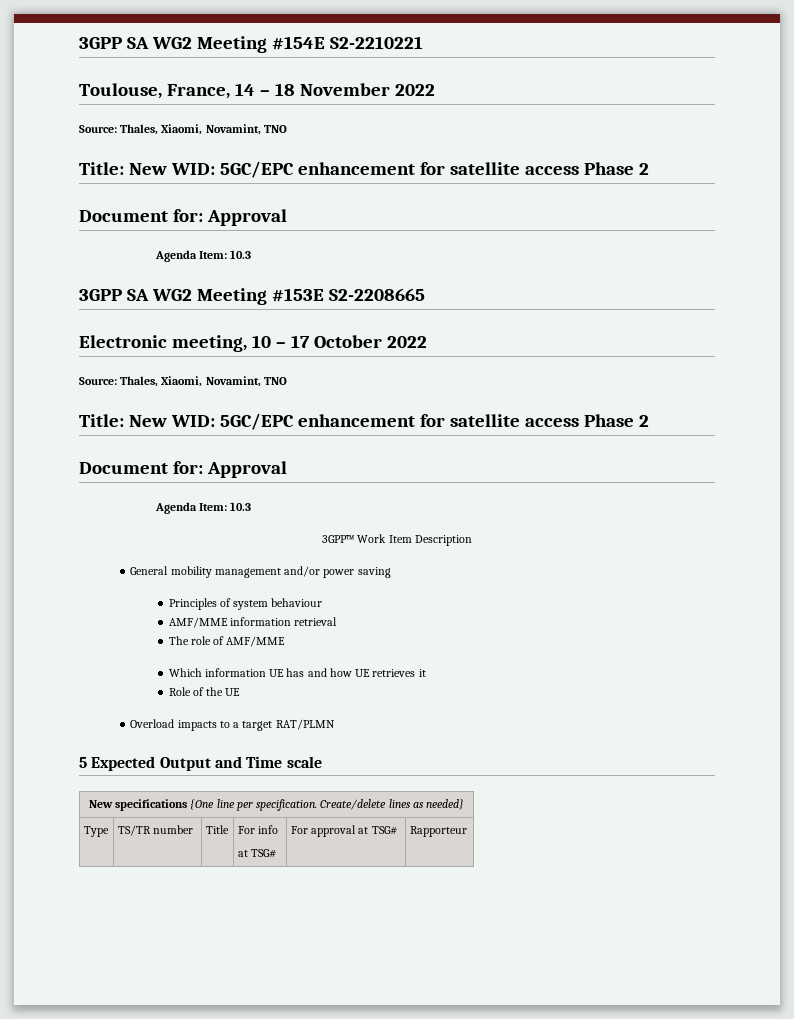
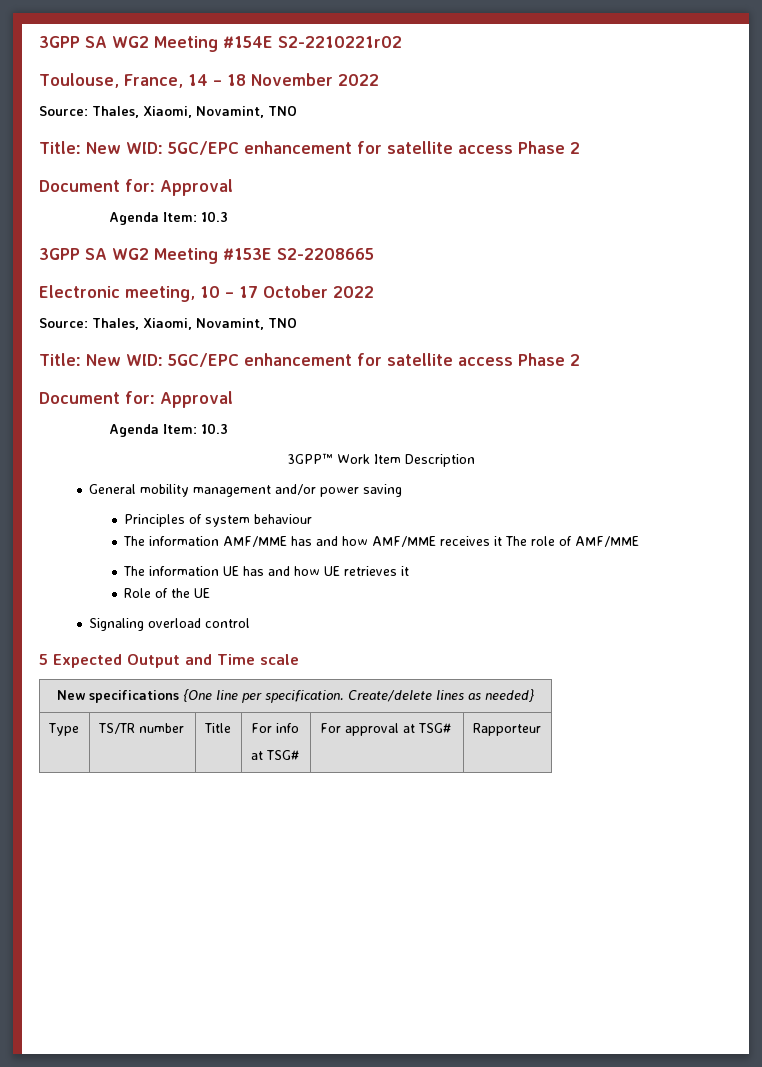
- 3GPP SA WG2 Meeting #154E S2-2210221
+ 3GPP SA WG2 Meeting #154E S2-2210221r02
- AMF/MME information retrieval
- The role of AMF/MME
+ The information AMF/MME has and how AMF/MME receives it The role of AMF/MME
- Which information UE has and how UE retrieves it
+ The information UE has and how UE retrieves it
- Overload impacts to a target RAT/PLMN
+ Signaling overload control

